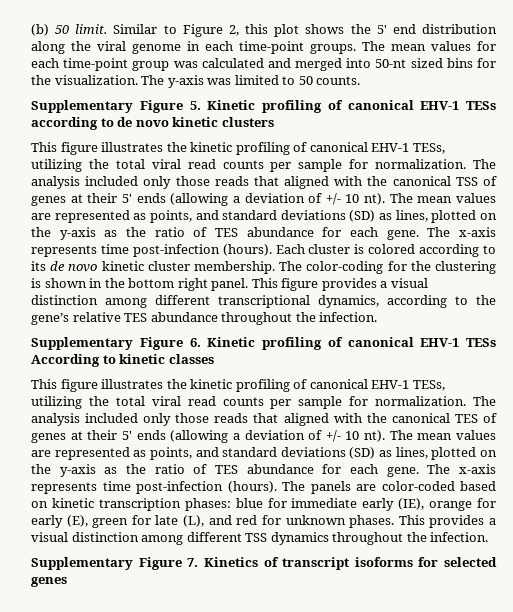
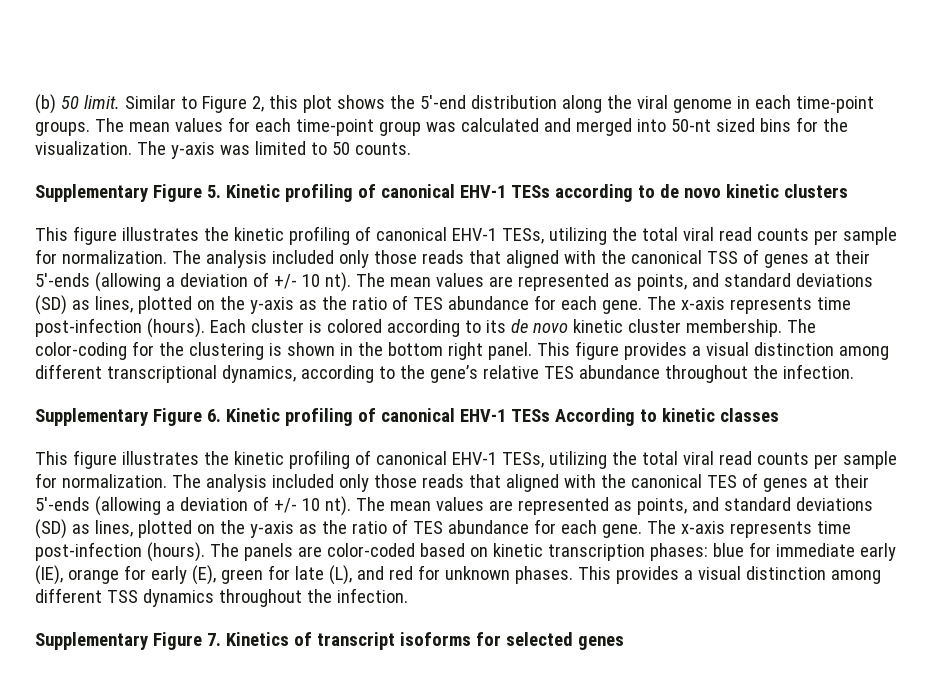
- Similar to Figure 2, this plot shows the 5' end distribution along the viral genome in each time-point groups.
+ Similar to Figure 2, this plot shows the 5'-end distribution along the viral genome in each time-point groups.
- The analysis included only those reads that aligned with the canonical TSS of genes at their 5' ends (allowing a deviation of +/- 10 nt).
+ The analysis included only those reads that aligned with the canonical TSS of genes at their 5'-ends (allowing a deviation of +/- 10 nt).
- The analysis included only those reads that aligned with the canonical TES of genes at their 5' ends (allowing a deviation of +/- 10 nt).
+ The analysis included only those reads that aligned with the canonical TES of genes at their 5'-ends (allowing a deviation of +/- 10 nt).

